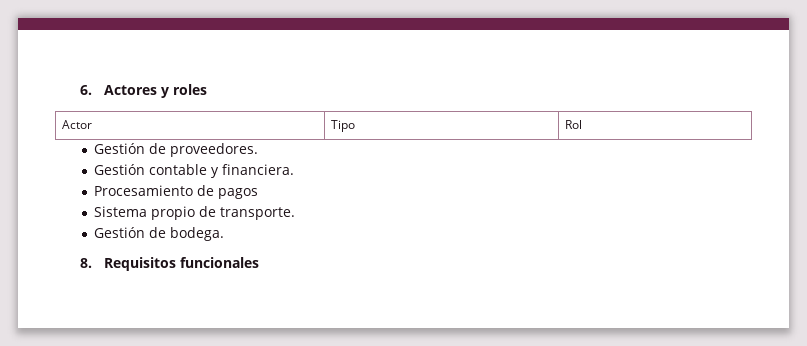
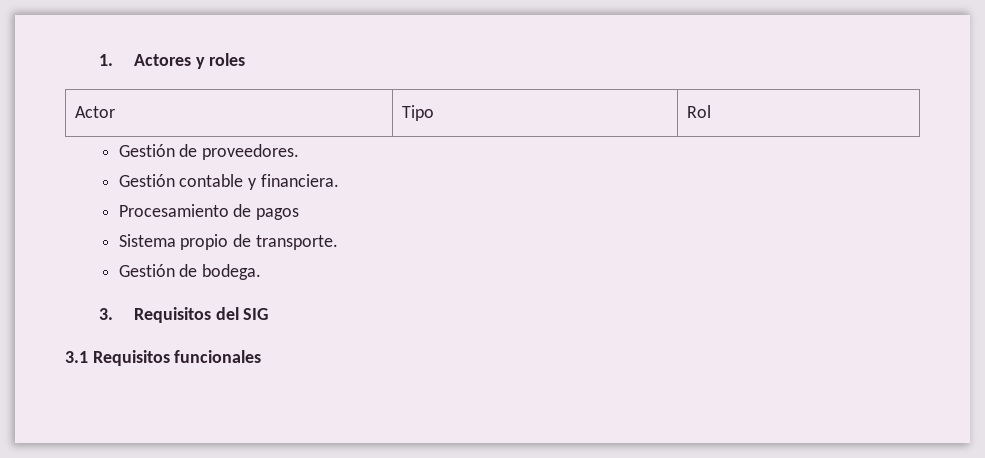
- 6. Actores y roles
+ 1. Actores y roles
- 8. Requisitos funcionales
+ 3. Requisitos del SIG
+ 3.1 Requisitos funcionales

